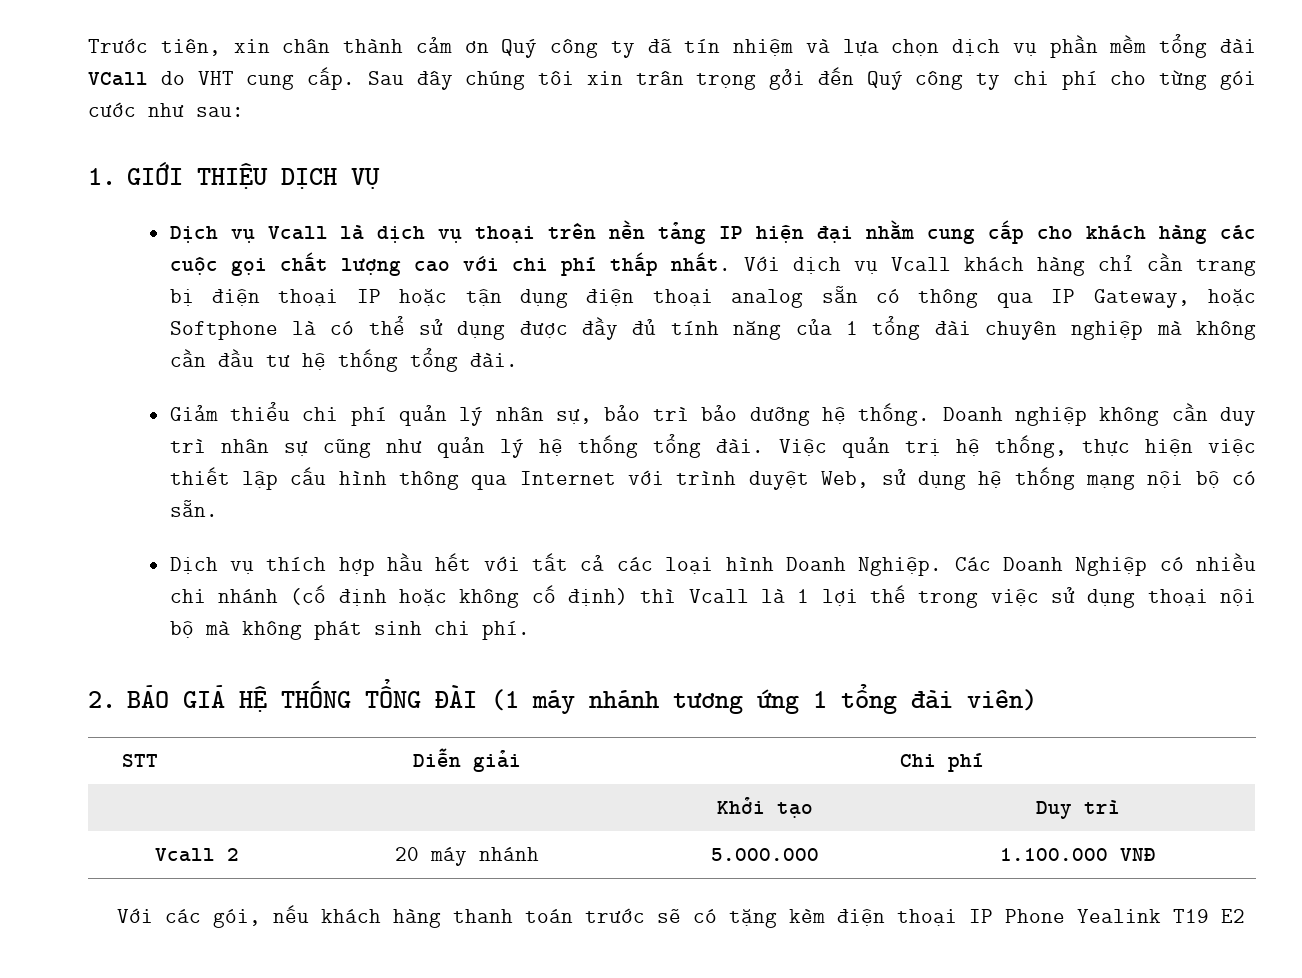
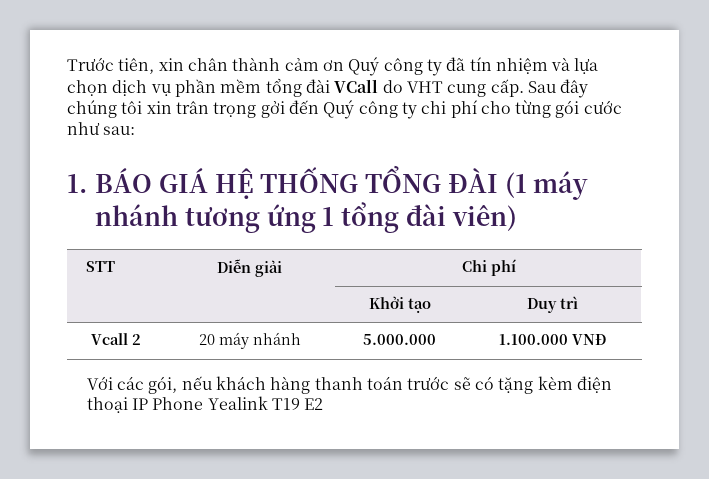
- 1. GIỚI THIỆU DỊCH VỤ
- Dịch vụ Vcall là dịch vụ thoại trên nền tảng IP hiện đại nhằm cung cấp cho khách hàng các cuộc gọi chất lượng cao với chi phí thấp nhất. Với dịch vụ Vcall khách hàng chỉ cần trang bị điện thoại IP hoặc tận dụng điện thoại analog sẵn có thông qua IP Gateway, hoặc Softphone là có thể sử dụng được đầy đủ tính năng của 1 tổng đài chuyên nghiệp mà không cần đầu tư hệ thống tổng đài.
- Giảm thiểu chi phí quản lý nhân sự, bảo trì bảo dưỡng hệ thống. Doanh nghiệp không cần duy trì nhân sự cũng như quản lý hệ thống tổng đài. Việc quản trị hệ thống, thực hiện việc thiết lập cấu hình thông qua Internet với trình duyệt Web, sử dụng hệ thống mạng nội bộ có sẵn.
- Dịch vụ thích hợp hầu hết với tất cả các loại hình Doanh Nghiệp. Các Doanh Nghiệp có nhiều chi nhánh (cố định hoặc không cố định) thì Vcall là 1 lợi thế trong việc sử dụng thoại nội bộ mà không phát sinh chi phí.
- 2. BÁO GIÁ HỆ THỐNG TỔNG ĐÀI (1 máy nhánh tương ứng 1 tổng đài viên)
+ 1. BÁO GIÁ HỆ THỐNG TỔNG ĐÀI (1 máy nhánh tương ứng 1 tổng đài viên)

